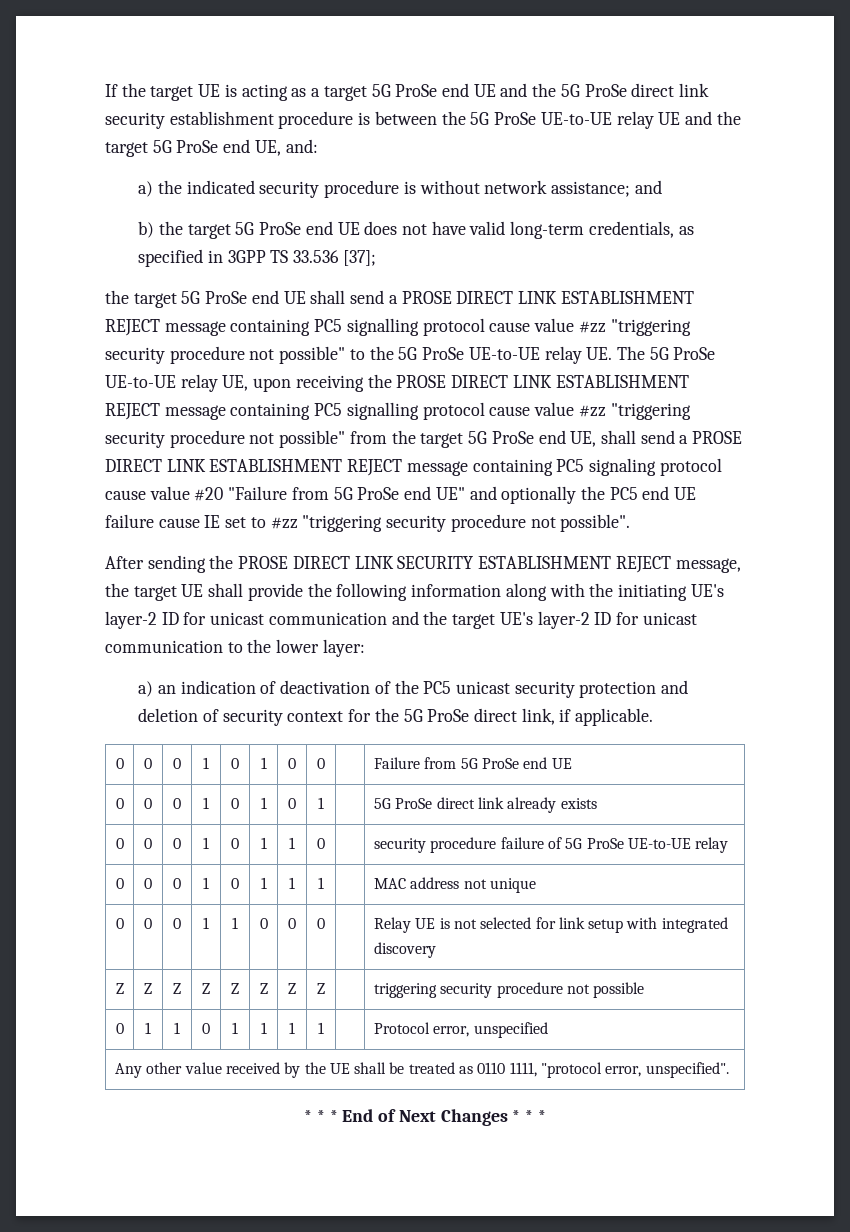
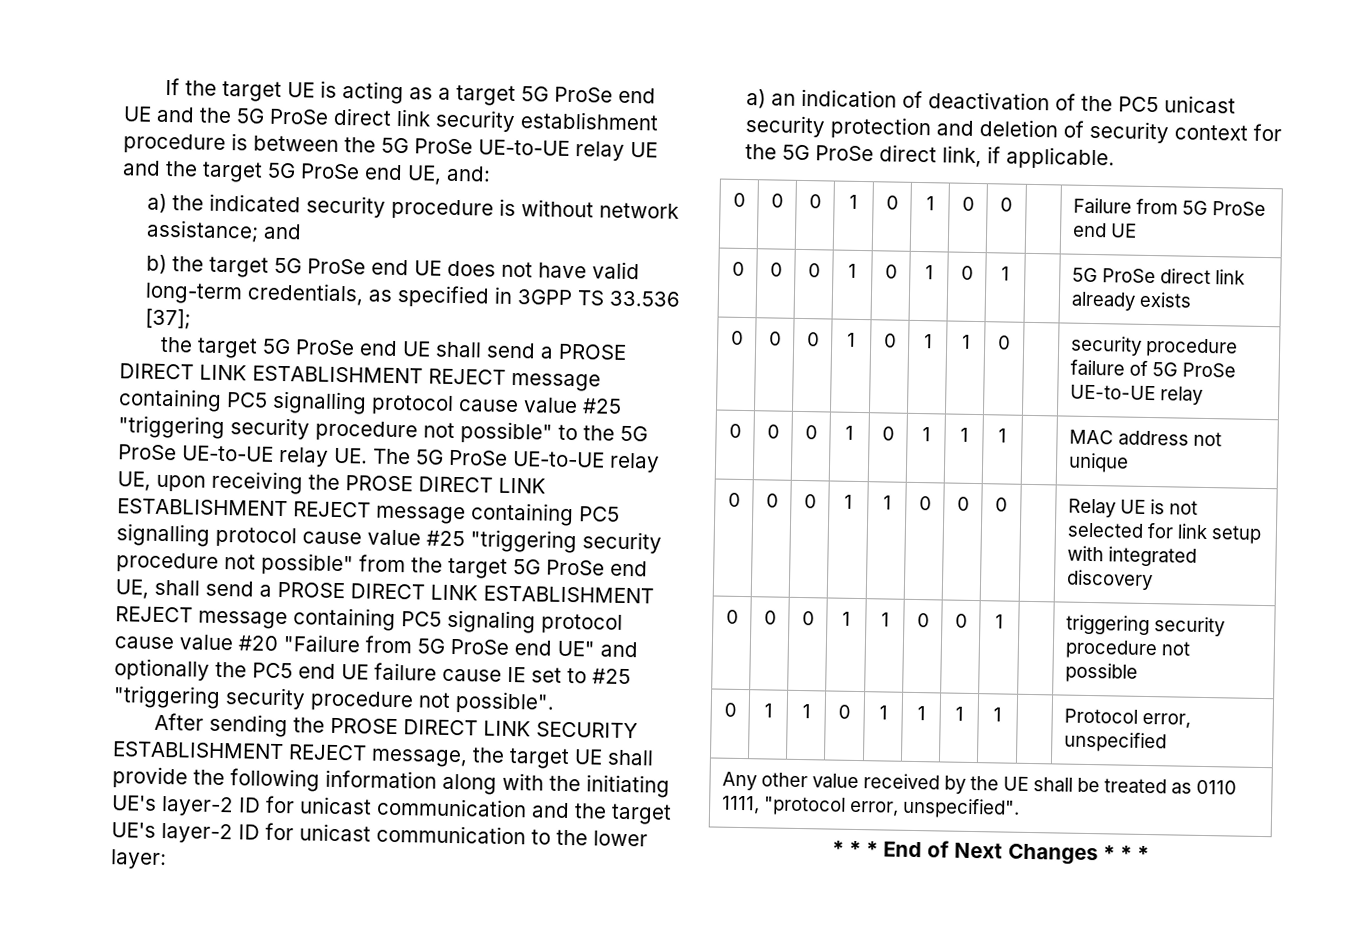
- the target 5G ProSe end UE shall send a PROSE DIRECT LINK ESTABLISHMENT REJECT message containing PC5 signalling protocol cause value #zz "triggering security procedure not possible" to the 5G ProSe UE-to-UE relay UE. The 5G ProSe UE-to-UE relay UE, upon receiving the PROSE DIRECT LINK ESTABLISHMENT REJECT message containing PC5 signalling protocol cause value #zz "triggering security procedure not possible" from the target 5G ProSe end UE, shall send a PROSE DIRECT LINK ESTABLISHMENT REJECT message containing PC5 signaling protocol cause value #20 "Failure from 5G ProSe end UE" and optionally the PC5 end UE failure cause IE set to #zz "triggering security procedure not possible".
+ the target 5G ProSe end UE shall send a PROSE DIRECT LINK ESTABLISHMENT REJECT message containing PC5 signalling protocol cause value #25 "triggering security procedure not possible" to the 5G ProSe UE-to-UE relay UE. The 5G ProSe UE-to-UE relay UE, upon receiving the PROSE DIRECT LINK ESTABLISHMENT REJECT message containing PC5 signalling protocol cause value #25 "triggering security procedure not possible" from the target 5G ProSe end UE, shall send a PROSE DIRECT LINK ESTABLISHMENT REJECT message containing PC5 signaling protocol cause value #20 "Failure from 5G ProSe end UE" and optionally the PC5 end UE failure cause IE set to #25 "triggering security procedure not possible".
- Z | Z | Z | Z | Z | Z | Z | Z | | triggering security procedure not possible
+ 0 | 0 | 0 | 1 | 1 | 0 | 0 | 1 | | triggering security procedure not possible

